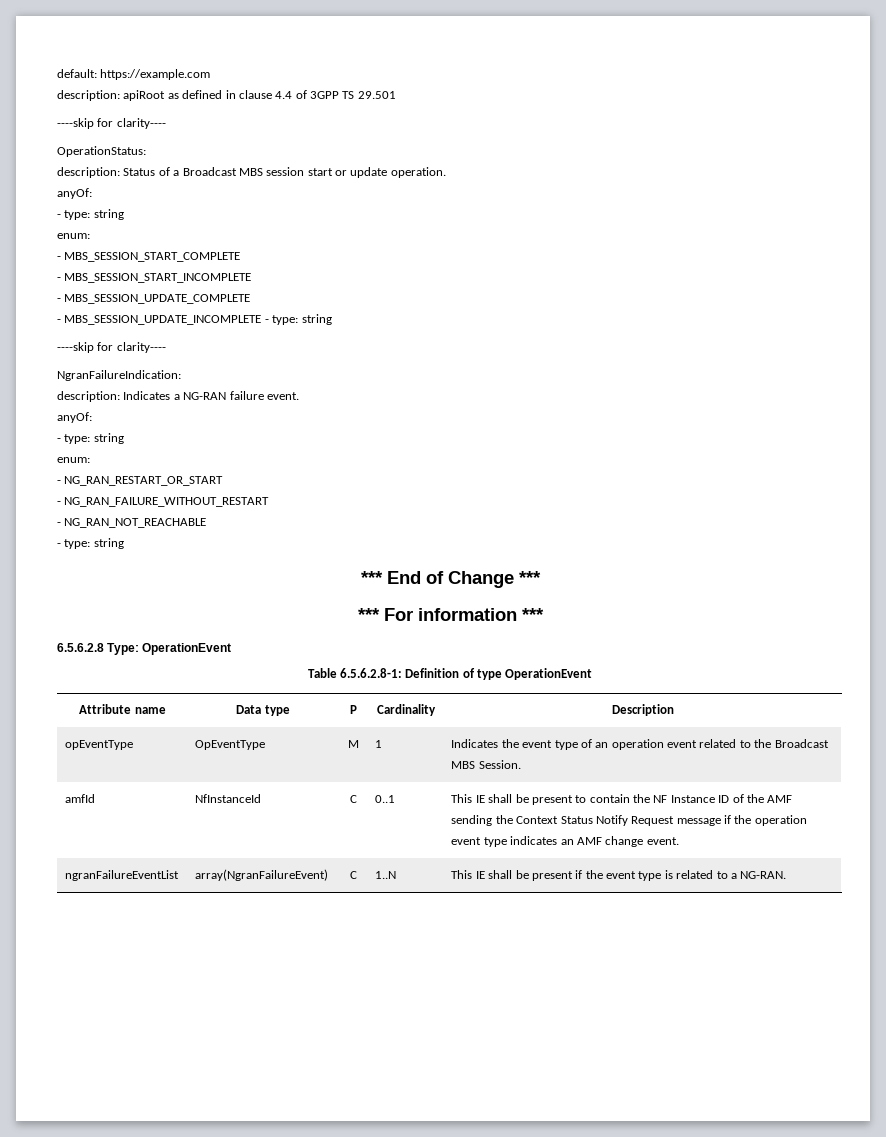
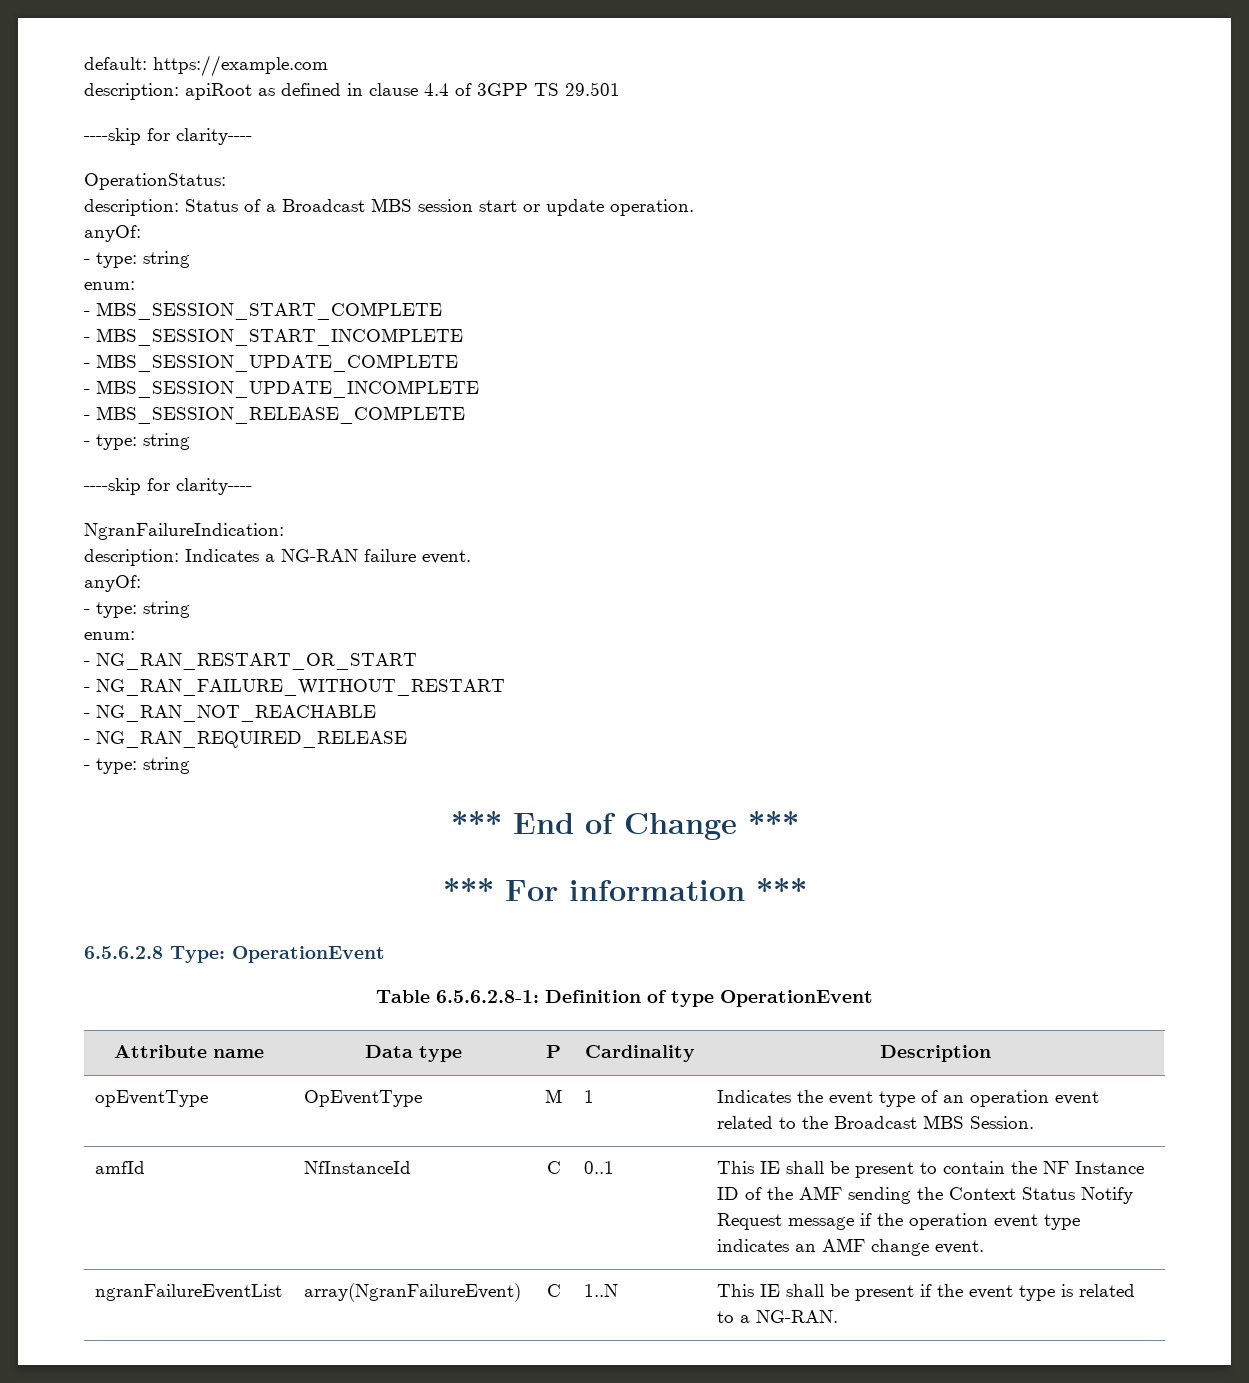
- - MBS_SESSION_UPDATE_INCOMPLETE - type: string
+ - MBS_SESSION_UPDATE_INCOMPLETE
+ - MBS_SESSION_RELEASE_COMPLETE
+ - type: string
+ - NG_RAN_REQUIRED_RELEASE

